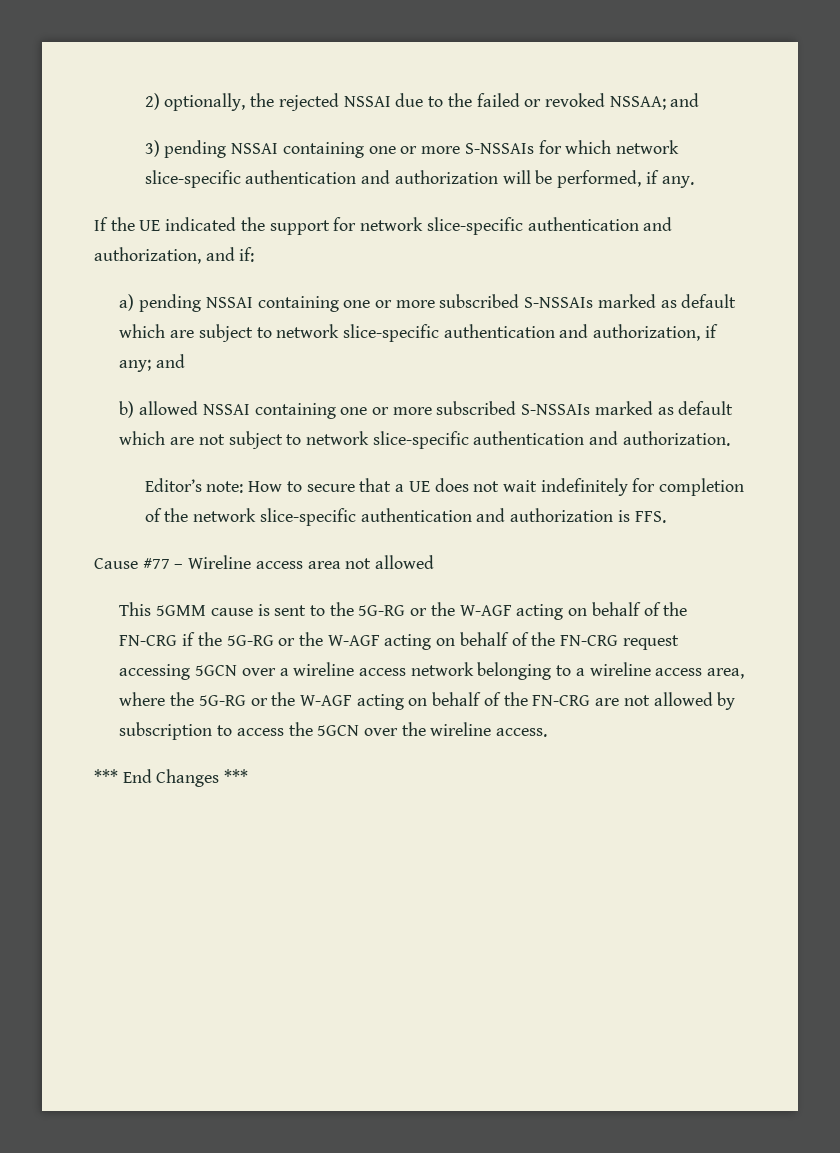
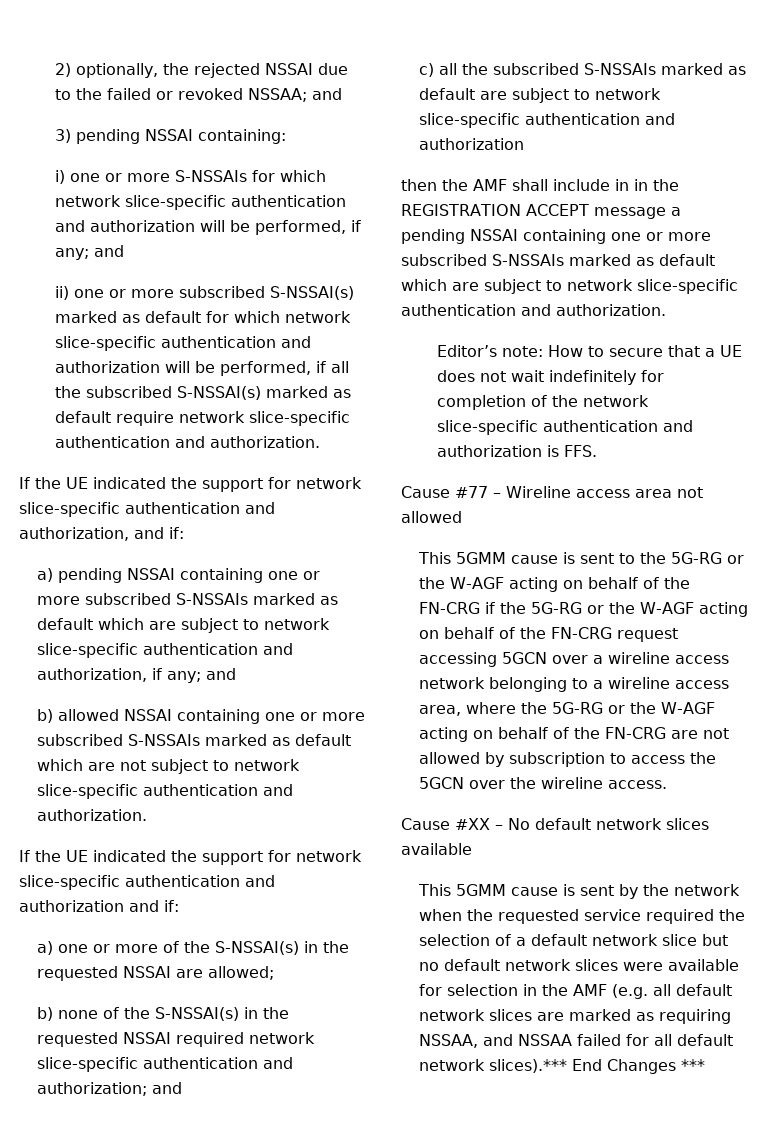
- 3) pending NSSAI containing one or more S-NSSAIs for which network slice-specific authentication and authorization will be performed, if any.
+ 3) pending NSSAI containing:
+ i) one or more S-NSSAIs for which network slice-specific authentication and authorization will be performed, if any; and
+ ii) one or more subscribed S-NSSAI(s) marked as default for which network slice-specific authentication and authorization will be performed, if all the subscribed S-NSSAI(s) marked as default require network slice-specific authentication and authorization.
+ If the UE indicated the support for network slice-specific authentication and authorization and if:
+ a) one or more of the S-NSSAI(s) in the requested NSSAI are allowed;
+ b) none of the S-NSSAI(s) in the requested NSSAI required network slice-specific authentication and authorization; and
+ c) all the subscribed S-NSSAIs marked as default are subject to network slice-specific authentication and authorization
+ then the AMF shall include in in the REGISTRATION ACCEPT message a pending NSSAI containing one or more subscribed S-NSSAIs marked as default which are subject to network slice-specific authentication and authorization.
- *** End Changes ***
+ Cause #XX – No default network slices available
+ This 5GMM cause is sent by the network when the requested service required the selection of a default network slice but no default network slices were available for selection in the AMF (e.g. all default network slices are marked as requiring NSSAA, and NSSAA failed for all default network slices).*** End Changes ***

